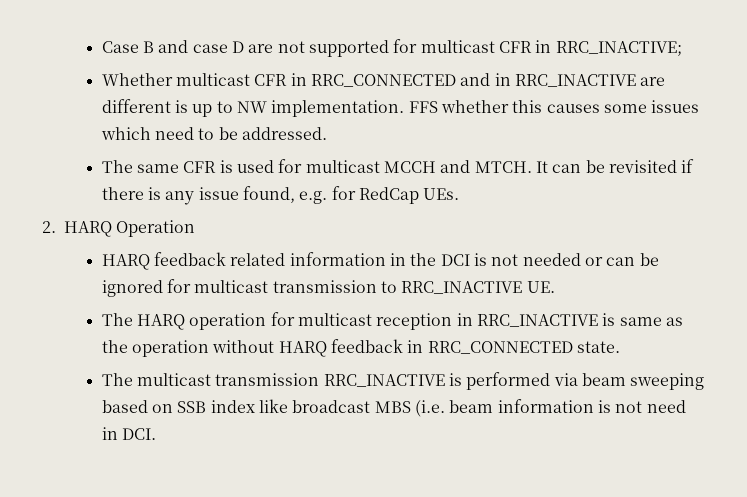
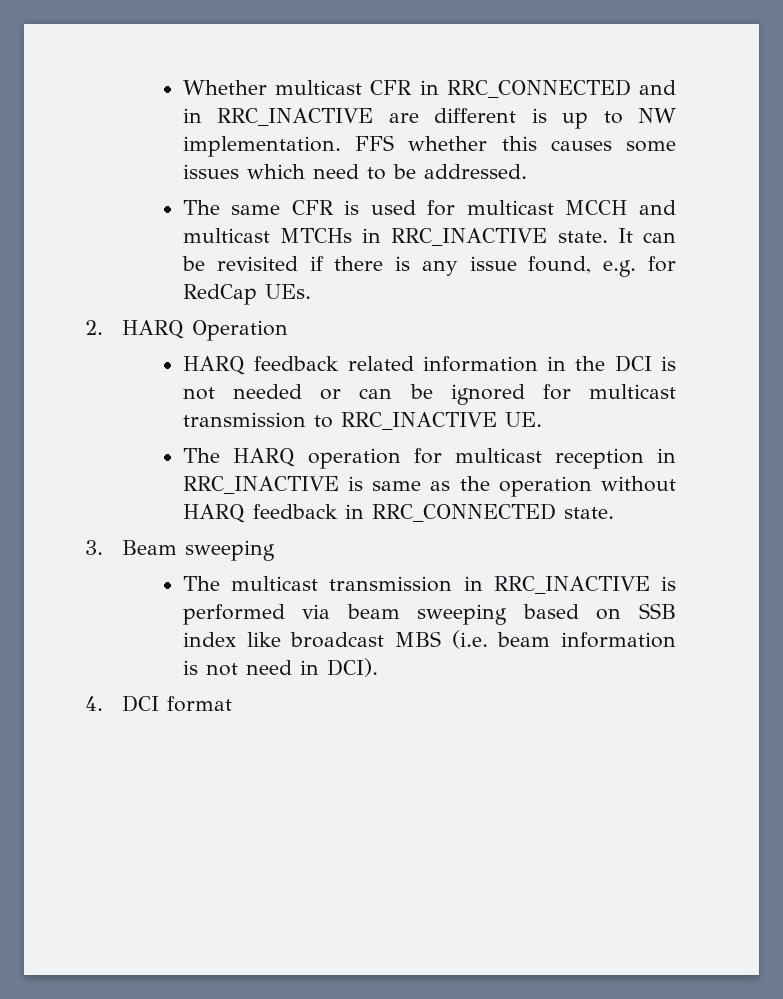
- Case B and case D are not supported for multicast CFR in RRC_INACTIVE;
- The same CFR is used for multicast MCCH and MTCH.
+ The same CFR is used for multicast MCCH and multicast MTCHs in RRC_INACTIVE state.
+ 3. Beam sweeping
- The multicast transmission RRC_INACTIVE is performed via beam sweeping based on SSB index like broadcast MBS (i.e. beam information is not need in DCI.
+ The multicast transmission in RRC_INACTIVE is performed via beam sweeping based on SSB index like broadcast MBS (i.e. beam information is not need in DCI).
+ 4. DCI format

